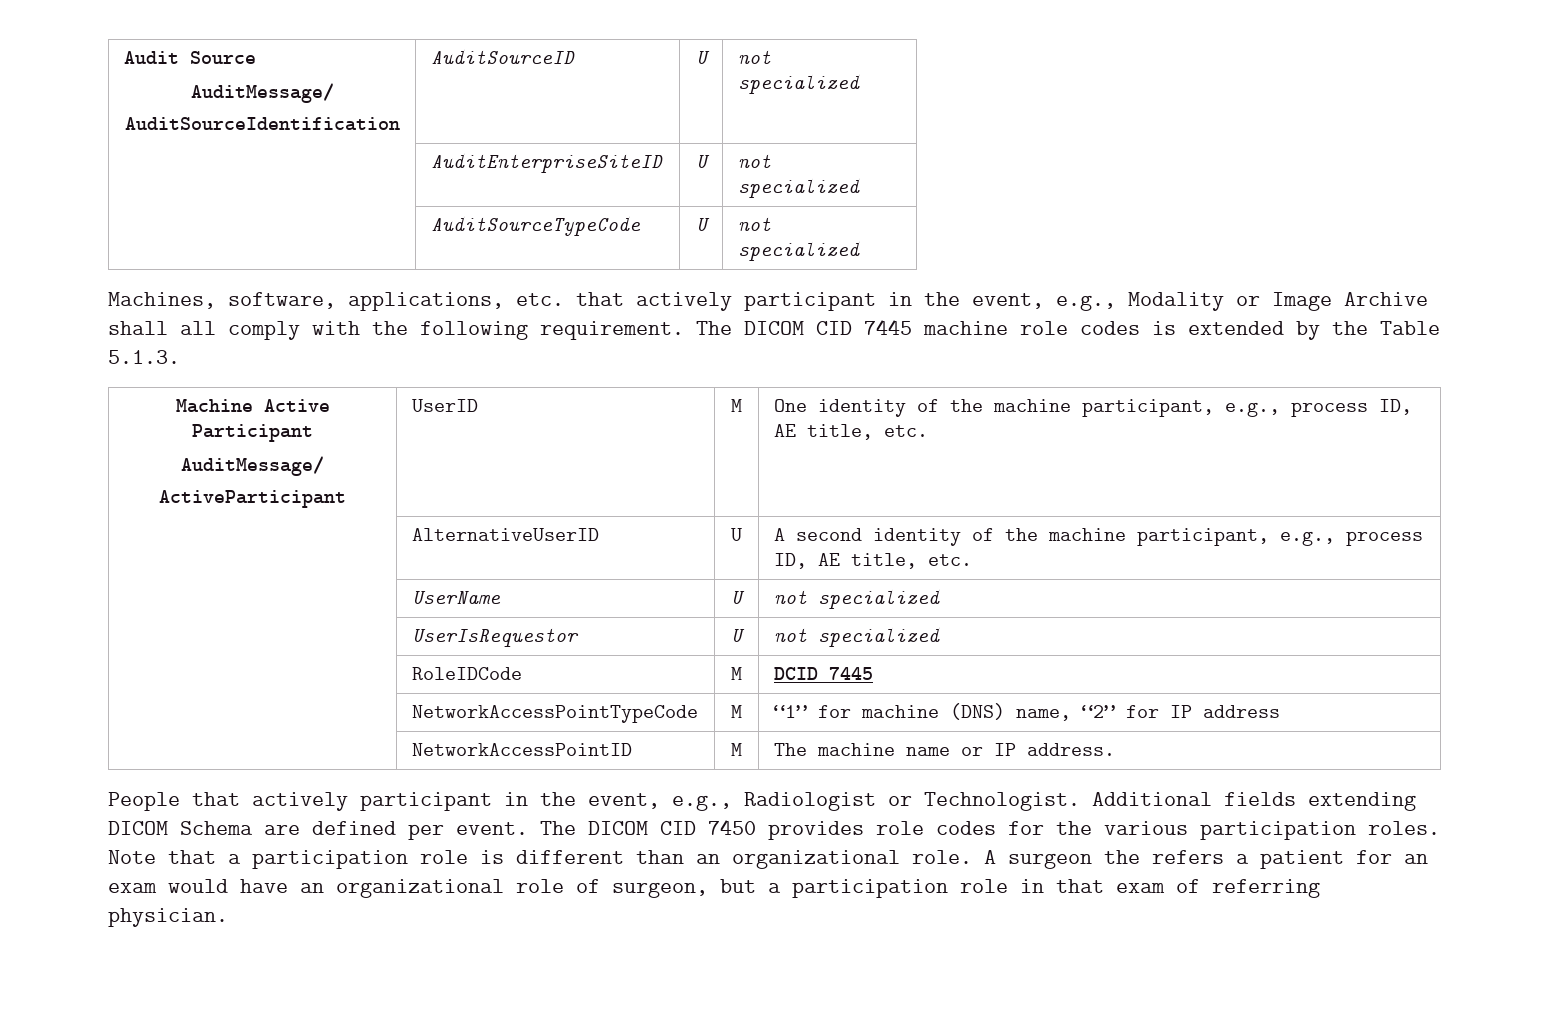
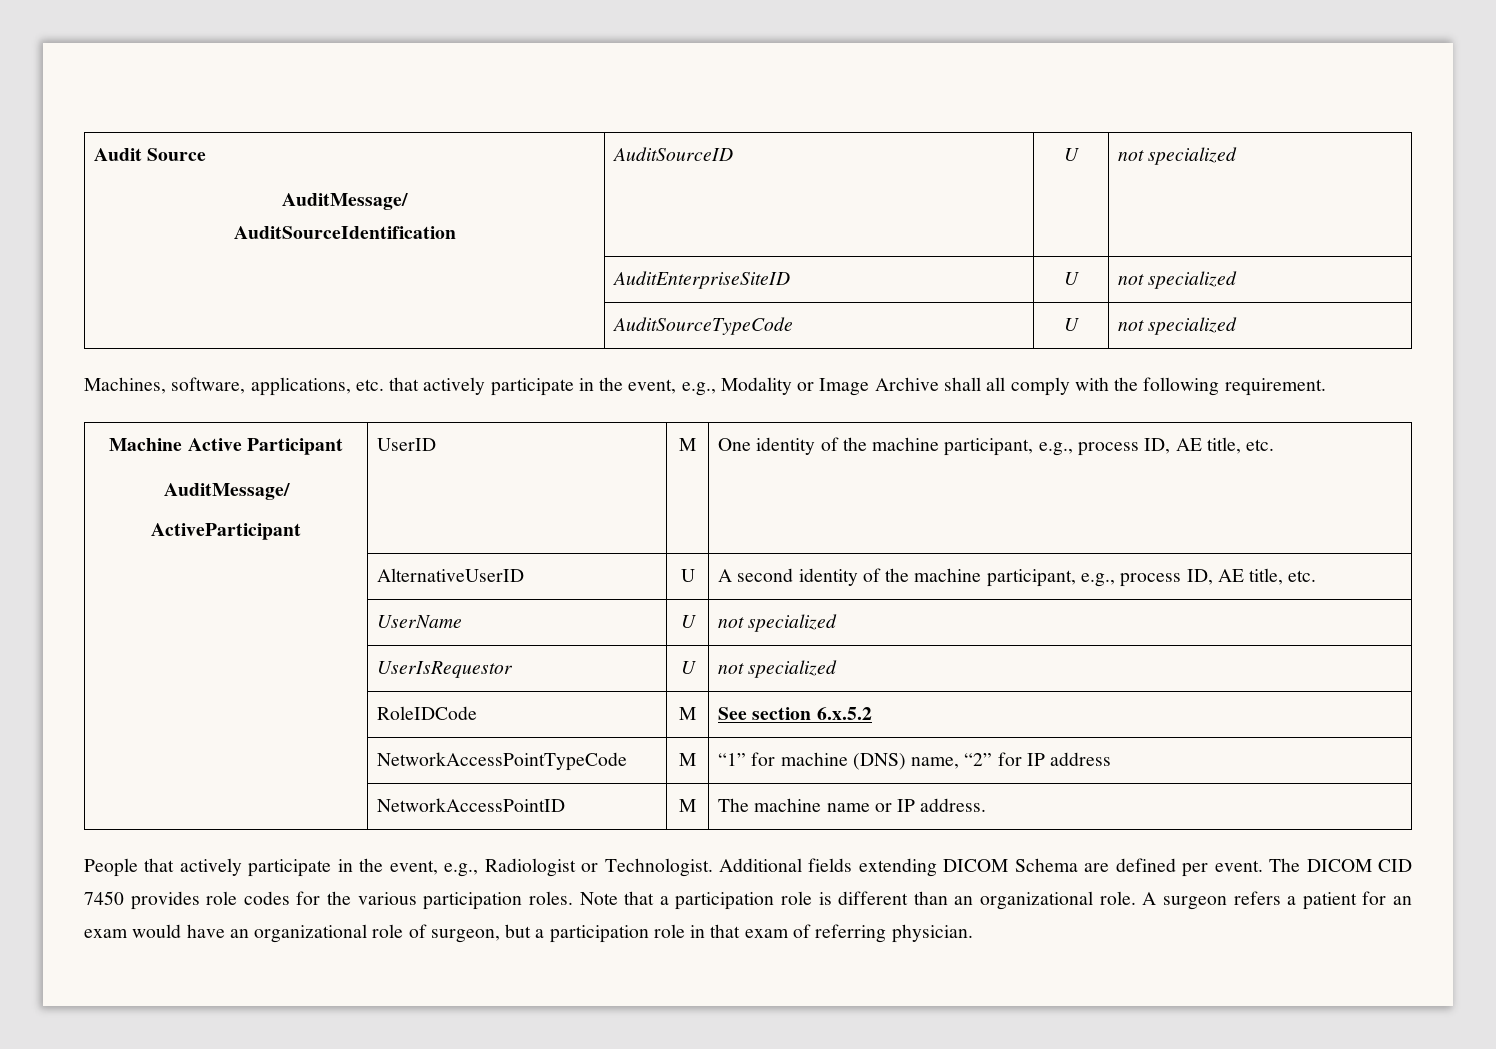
- Machines, software, applications, etc. that actively participant in the event, e.g., Modality or Image Archive shall all comply with the following requirement. The DICOM CID 7445 machine role codes is extended by the Table 5.1.3.
+ Machines, software, applications, etc. that actively participate in the event, e.g., Modality or Image Archive shall all comply with the following requirement.
- | RoleIDCode | M | DCID 7445
+ | RoleIDCode | M | See section 6.x.5.2
- People that actively participant in the event, e.g., Radiologist or Technologist.
+ People that actively participate in the event, e.g., Radiologist or Technologist.
- A surgeon the refers a patient for an exam would have an organizational role of surgeon, but a participation role in that exam of referring physician.
+ A surgeon refers a patient for an exam would have an organizational role of surgeon, but a participation role in that exam of referring physician.

